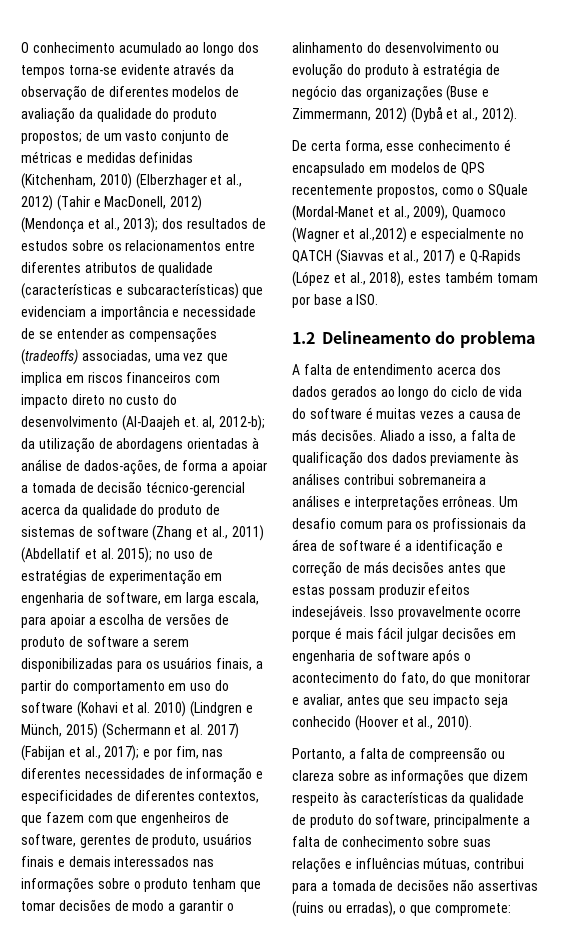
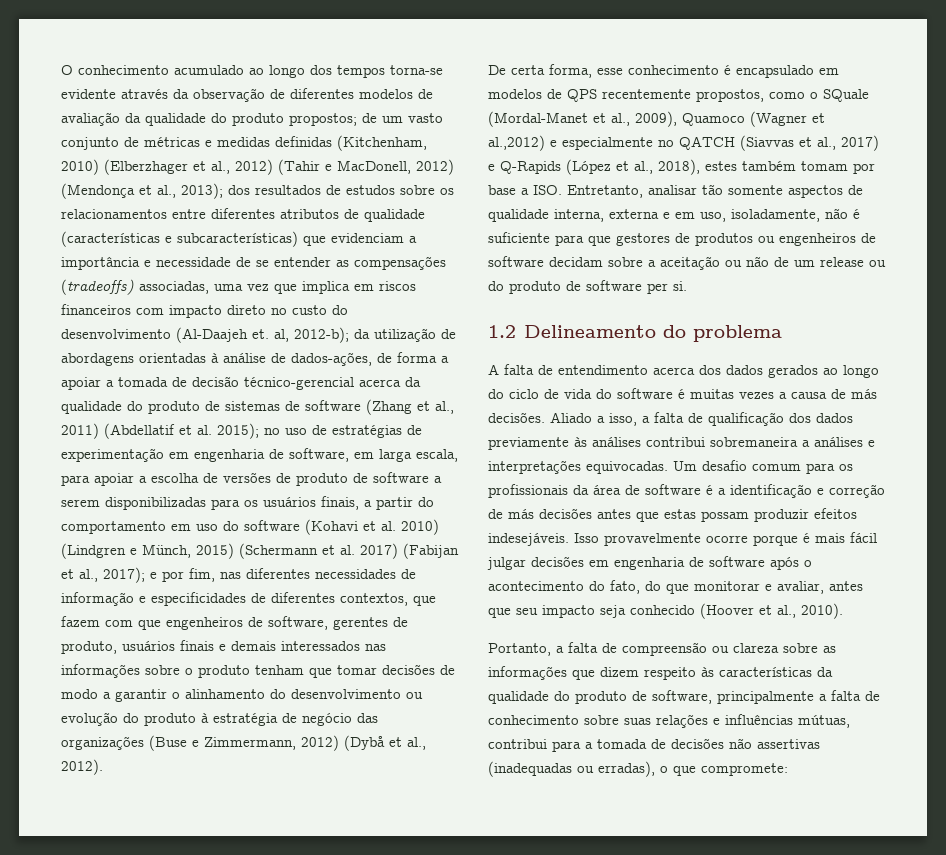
- De certa forma, esse conhecimento é encapsulado em modelos de QPS recentemente propostos, como o SQuale (Mordal-Manet et al., 2009), Quamoco (Wagner et al.,2012) e especialmente no QATCH (Siavvas et al., 2017) e Q-Rapids (López et al., 2018), estes também tomam por base a ISO.
+ De certa forma, esse conhecimento é encapsulado em modelos de QPS recentemente propostos, como o SQuale (Mordal-Manet et al., 2009), Quamoco (Wagner et al.,2012) e especialmente no QATCH (Siavvas et al., 2017) e Q-Rapids (López et al., 2018), estes também tomam por base a ISO. Entretanto, analisar tão somente aspectos de qualidade interna, externa e em uso, isoladamente, não é suficiente para que gestores de produtos ou engenheiros de software decidam sobre a aceitação ou não de um release ou do produto de software per si.
- Aliado a isso, a falta de qualificação dos dados previamente às análises contribui sobremaneira a análises e interpretações errôneas.
+ Aliado a isso, a falta de qualificação dos dados previamente às análises contribui sobremaneira a análises e interpretações equivocadas.
- Portanto, a falta de compreensão ou clareza sobre as informações que dizem respeito às características da qualidade de produto do software, principalmente a falta de conhecimento sobre suas relações e influências mútuas, contribui para a tomada de decisões não assertivas (ruins ou erradas), o que compromete:
+ Portanto, a falta de compreensão ou clareza sobre as informações que dizem respeito às características da qualidade do produto de software, principalmente a falta de conhecimento sobre suas relações e influências mútuas, contribui para a tomada de decisões não assertivas (inadequadas ou erradas), o que compromete:

